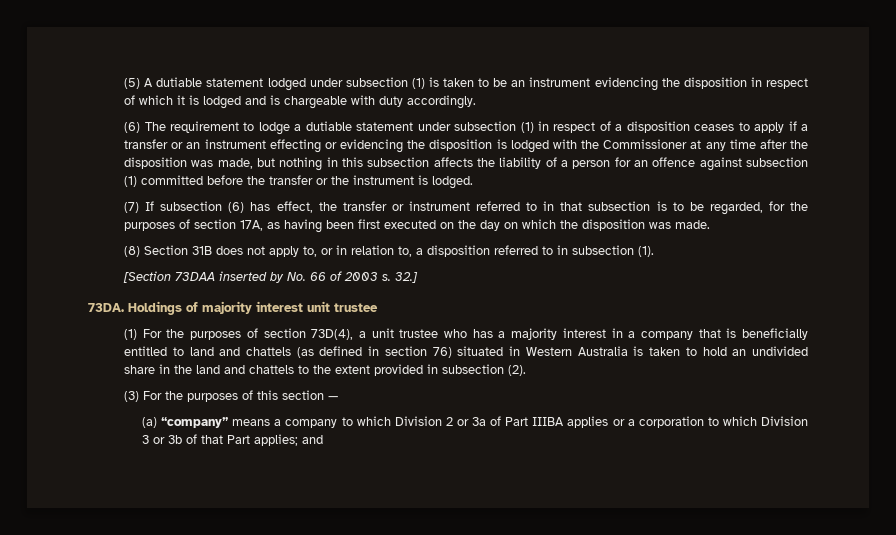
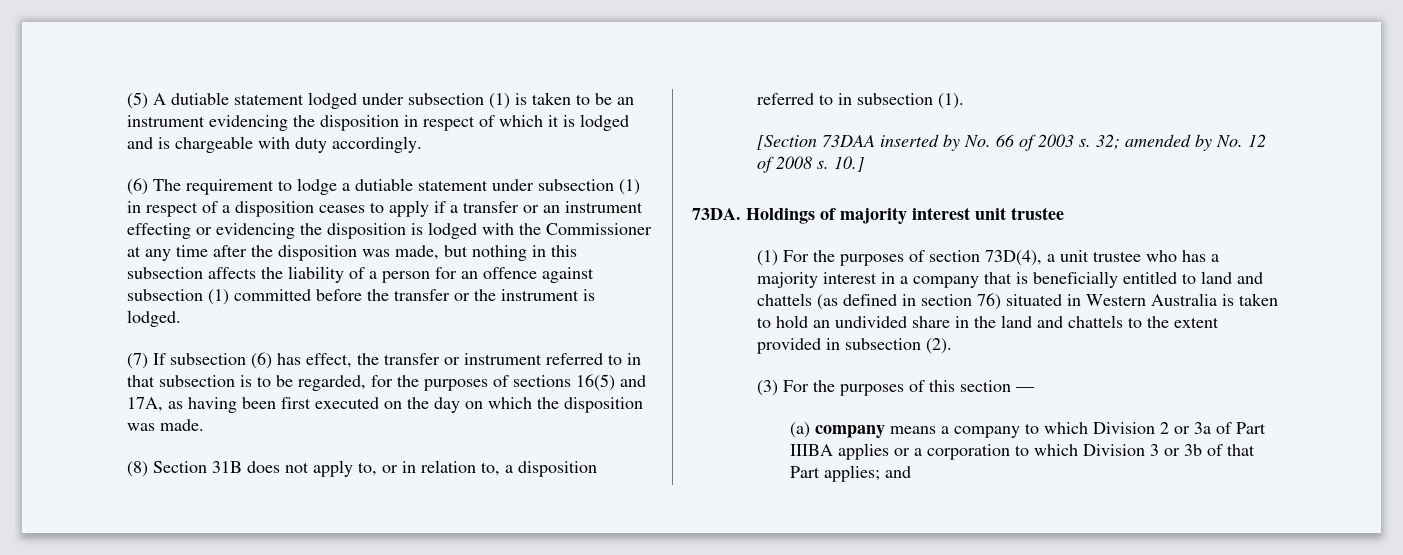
- (7) If subsection (6) has effect, the transfer or instrument referred to in that subsection is to be regarded, for the purposes of section 17A, as having been first executed on the day on which the disposition was made.
+ (7) If subsection (6) has effect, the transfer or instrument referred to in that subsection is to be regarded, for the purposes of sections 16(5) and 17A, as having been first executed on the day on which the disposition was made.
- 32.]
+ 32; amended by No. 12 of 2008 s. 10.]
- (a) “company” means a company to which Division 2 or 3a of Part IIIBA applies or a corporation to which Division 3 or 3b of that Part applies; and
+ (a) company means a company to which Division 2 or 3a of Part IIIBA applies or a corporation to which Division 3 or 3b of that Part applies; and

